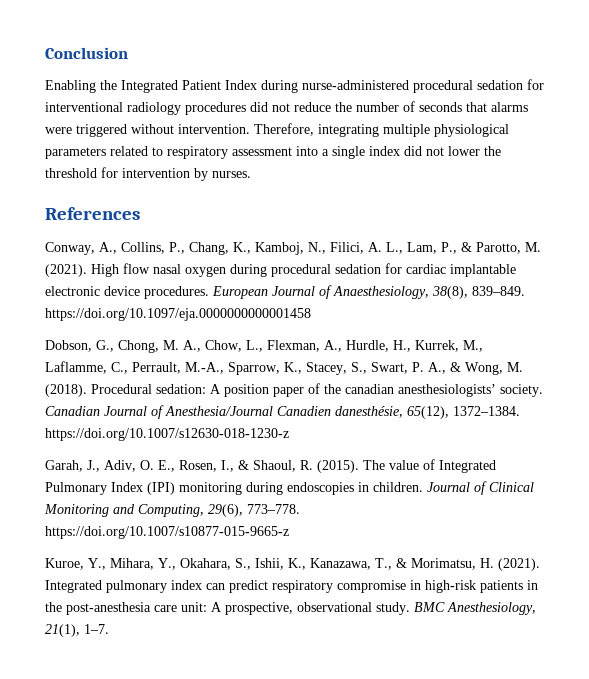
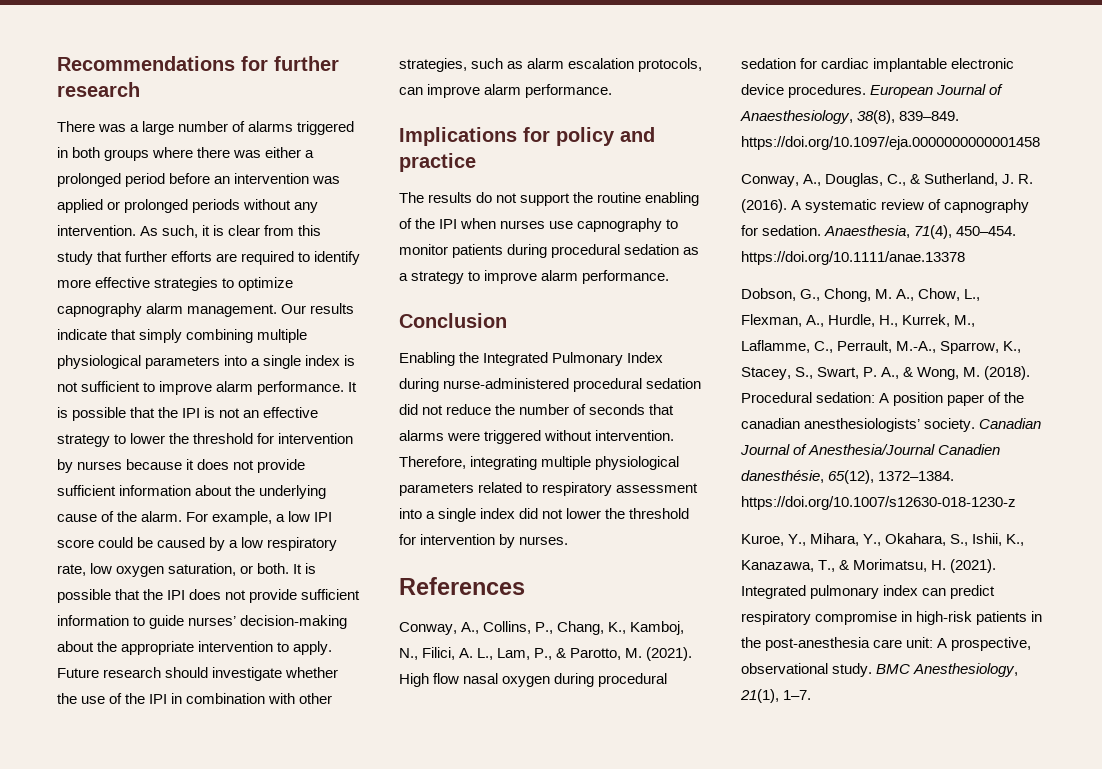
+ Recommendations for further research
+ There was a large number of alarms triggered in both groups where there was either a prolonged period before an intervention was applied or prolonged periods without any intervention. As such, it is clear from this study that further efforts are required to identify more effective strategies to optimize capnography alarm management. Our results indicate that simply combining multiple physiological parameters into a single index is not sufficient to improve alarm performance. It is possible that the IPI is not an effective strategy to lower the threshold for intervention by nurses because it does not provide sufficient information about the underlying cause of the alarm. For example, a low IPI score could be caused by a low respiratory rate, low oxygen saturation, or both. It is possible that the IPI does not provide sufficient information to guide nurses’ decision-making about the appropriate intervention to apply. Future research should investigate whether the use of the IPI in combination with other strategies, such as alarm escalation protocols, can improve alarm performance.
+ Implications for policy and practice
+ The results do not support the routine enabling of the IPI when nurses use capnography to monitor patients during procedural sedation as a strategy to improve alarm performance.
- Enabling the Integrated Patient Index during nurse-administered procedural sedation for interventional radiology procedures did not reduce the number of seconds that alarms were triggered without intervention.
+ Enabling the Integrated Pulmonary Index during nurse-administered procedural sedation did not reduce the number of seconds that alarms were triggered without intervention.
+ Conway, A., Douglas, C., & Sutherland, J. R. (2016). A systematic review of capnography for sedation. Anaesthesia, 71(4), 450–454. https://doi.org/10.1111/anae.13378
- Garah, J., Adiv, O. E., Rosen, I., & Shaoul, R. (2015). The value of Integrated Pulmonary Index (IPI) monitoring during endoscopies in children. Journal of Clinical Monitoring and Computing, 29(6), 773–778. https://doi.org/10.1007/s10877-015-9665-z

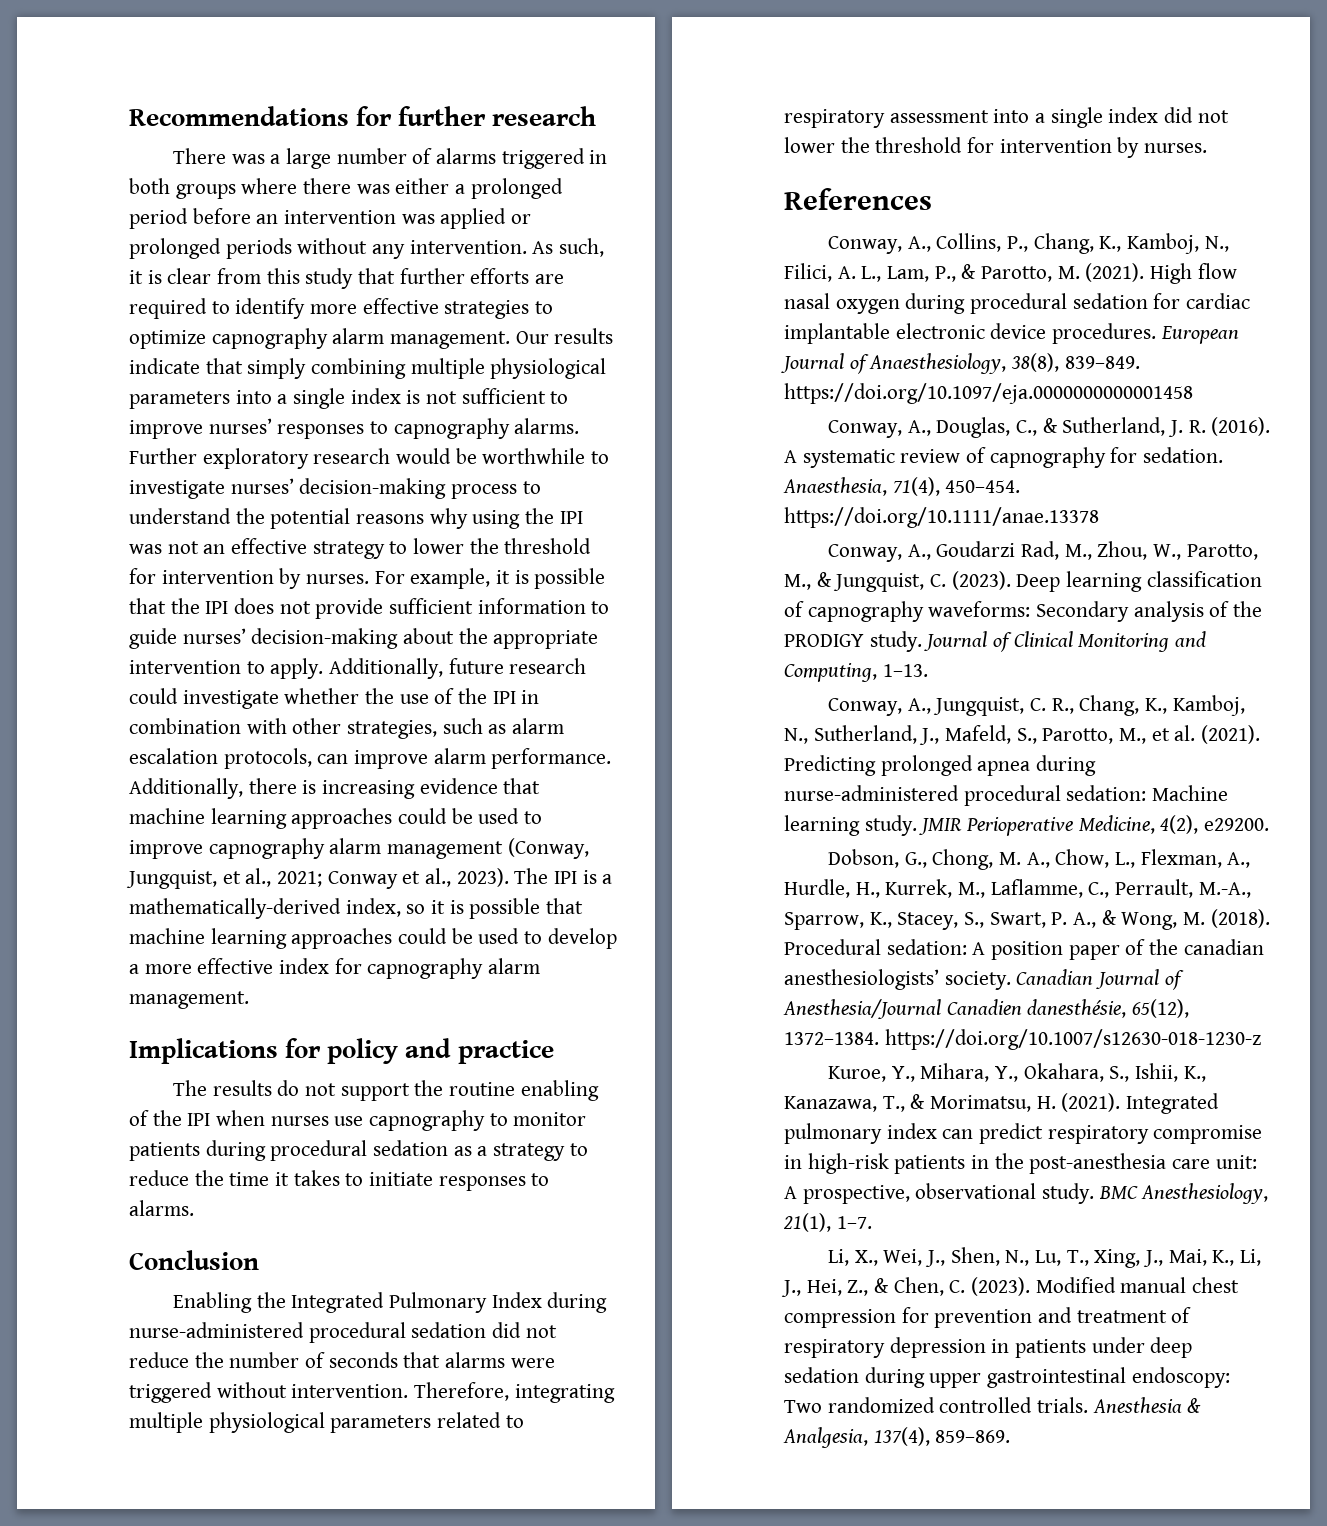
- Our results indicate that simply combining multiple physiological parameters into a single index is not sufficient to improve alarm performance. It is possible that the IPI is not an effective strategy to lower the threshold for intervention by nurses because it does not provide sufficient information about the underlying cause of the alarm. For example, a low IPI score could be caused by a low respiratory rate, low oxygen saturation, or both. It is possible that the IPI does not provide sufficient information to guide nurses’ decision-making about the appropriate intervention to apply.
+ Our results indicate that simply combining multiple physiological parameters into a single index is not sufficient to improve nurses’ responses to capnography alarms. Further exploratory research would be worthwhile to investigate nurses’ decision-making process to understand the potential reasons why using the IPI was not an effective strategy to lower the threshold for intervention by nurses. For example, it is possible that the IPI does not provide sufficient information to guide nurses’ decision-making about the appropriate intervention to apply.
- Future research should investigate whether the use of the IPI in combination with other strategies, such as alarm escalation protocols, can improve alarm performance.
+ Additionally, future research could investigate whether the use of the IPI in combination with other strategies, such as alarm escalation protocols, can improve alarm performance. Additionally, there is increasing evidence that machine learning approaches could be used to improve capnography alarm management (Conway, Jungquist, et al., 2021; Conway et al., 2023). The IPI is a mathematically-derived index, so it is possible that machine learning approaches could be used to develop a more effective index for capnography alarm management.
- The results do not support the routine enabling of the IPI when nurses use capnography to monitor patients during procedural sedation as a strategy to improve alarm performance.
+ The results do not support the routine enabling of the IPI when nurses use capnography to monitor patients during procedural sedation as a strategy to reduce the time it takes to initiate responses to alarms.
+ Conway, A., Goudarzi Rad, M., Zhou, W., Parotto, M., & Jungquist, C. (2023). Deep learning classification of capnography waveforms: Secondary analysis of the PRODIGY study. Journal of Clinical Monitoring and Computing, 1–13.
+ Conway, A., Jungquist, C. R., Chang, K., Kamboj, N., Sutherland, J., Mafeld, S., Parotto, M., et al. (2021). Predicting prolonged apnea during nurse-administered procedural sedation: Machine learning study. JMIR Perioperative Medicine, 4(2), e29200.
+ Li, X., Wei, J., Shen, N., Lu, T., Xing, J., Mai, K., Li, J., Hei, Z., & Chen, C. (2023). Modified manual chest compression for prevention and treatment of respiratory depression in patients under deep sedation during upper gastrointestinal endoscopy: Two randomized controlled trials. Anesthesia & Analgesia, 137(4), 859–869.

